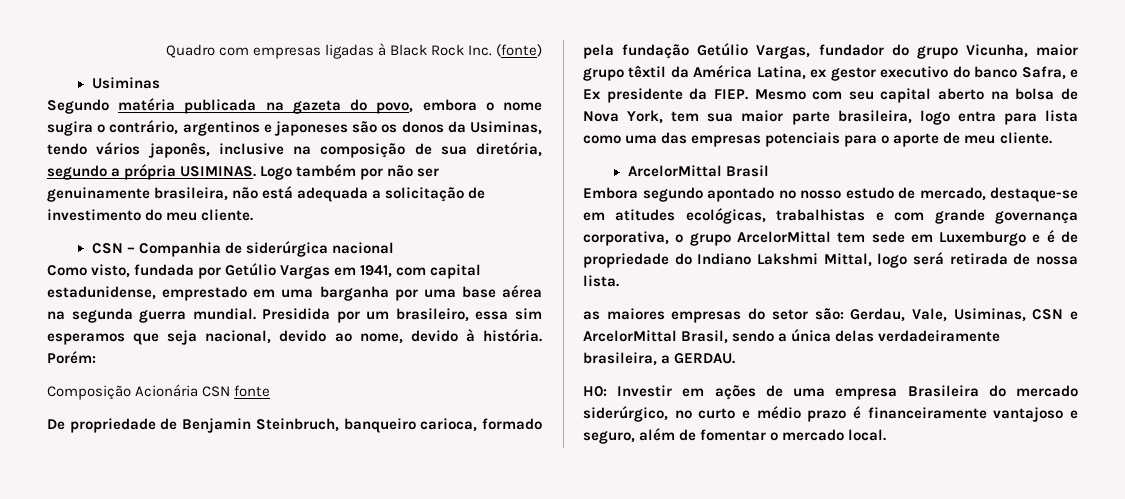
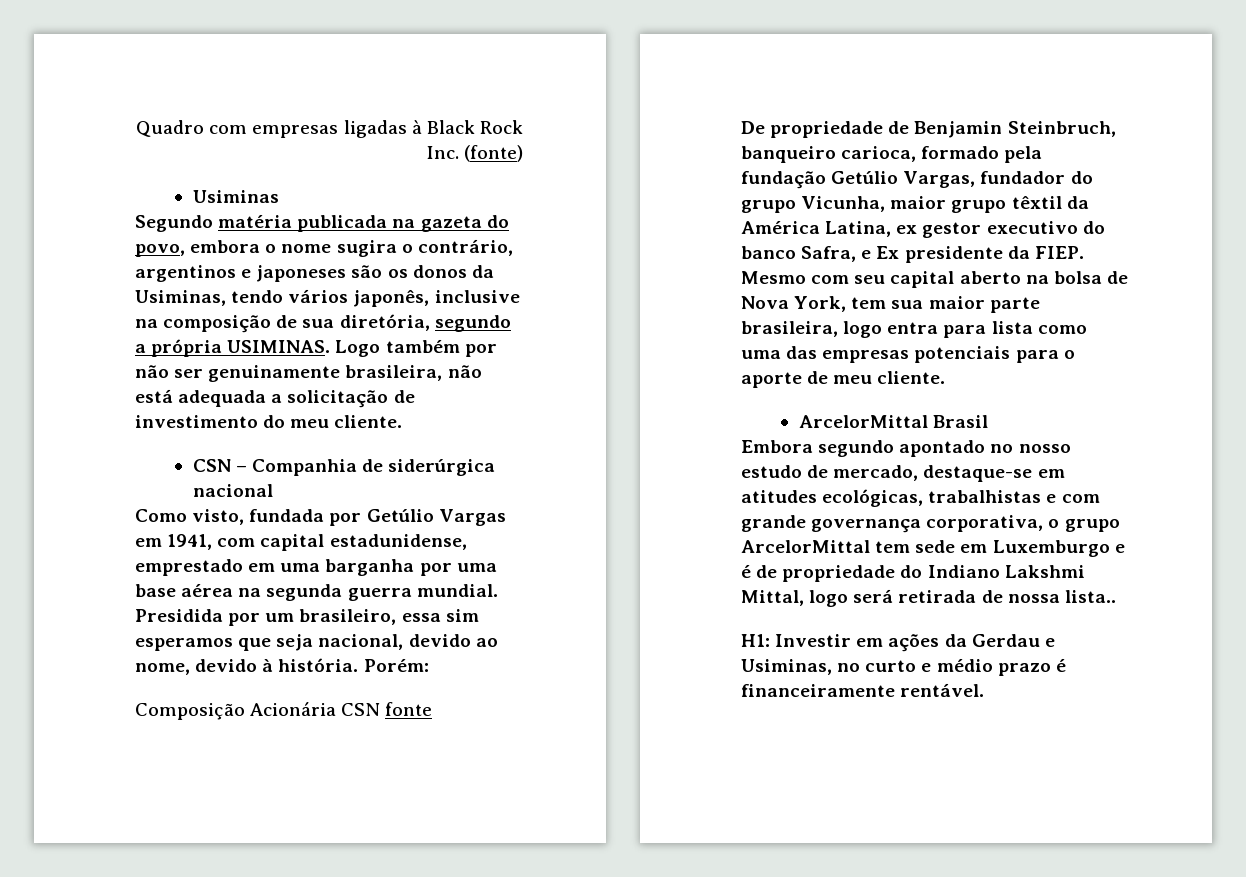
- Embora segundo apontado no nosso estudo de mercado, destaque-se em atitudes ecológicas, trabalhistas e com grande governança corporativa, o grupo ArcelorMittal tem sede em Luxemburgo e é de propriedade do Indiano Lakshmi Mittal, logo será retirada de nossa lista.
- as maiores empresas do setor são: Gerdau, Vale, Usiminas, CSN e ArcelorMittal Brasil, sendo a única delas verdadeiramente brasileira, a GERDAU.
- H0: Investir em ações de uma empresa Brasileira do mercado siderúrgico, no curto e médio prazo é financeiramente vantajoso e seguro, além de fomentar o mercado local.
+ Embora segundo apontado no nosso estudo de mercado, destaque-se em atitudes ecológicas, trabalhistas e com grande governança corporativa, o grupo ArcelorMittal tem sede em Luxemburgo e é de propriedade do Indiano Lakshmi Mittal, logo será retirada de nossa lista..
+ H1: Investir em ações da Gerdau e Usiminas, no curto e médio prazo é financeiramente rentável.

